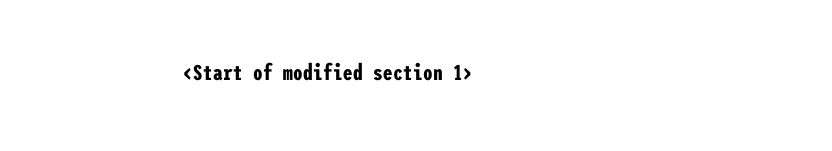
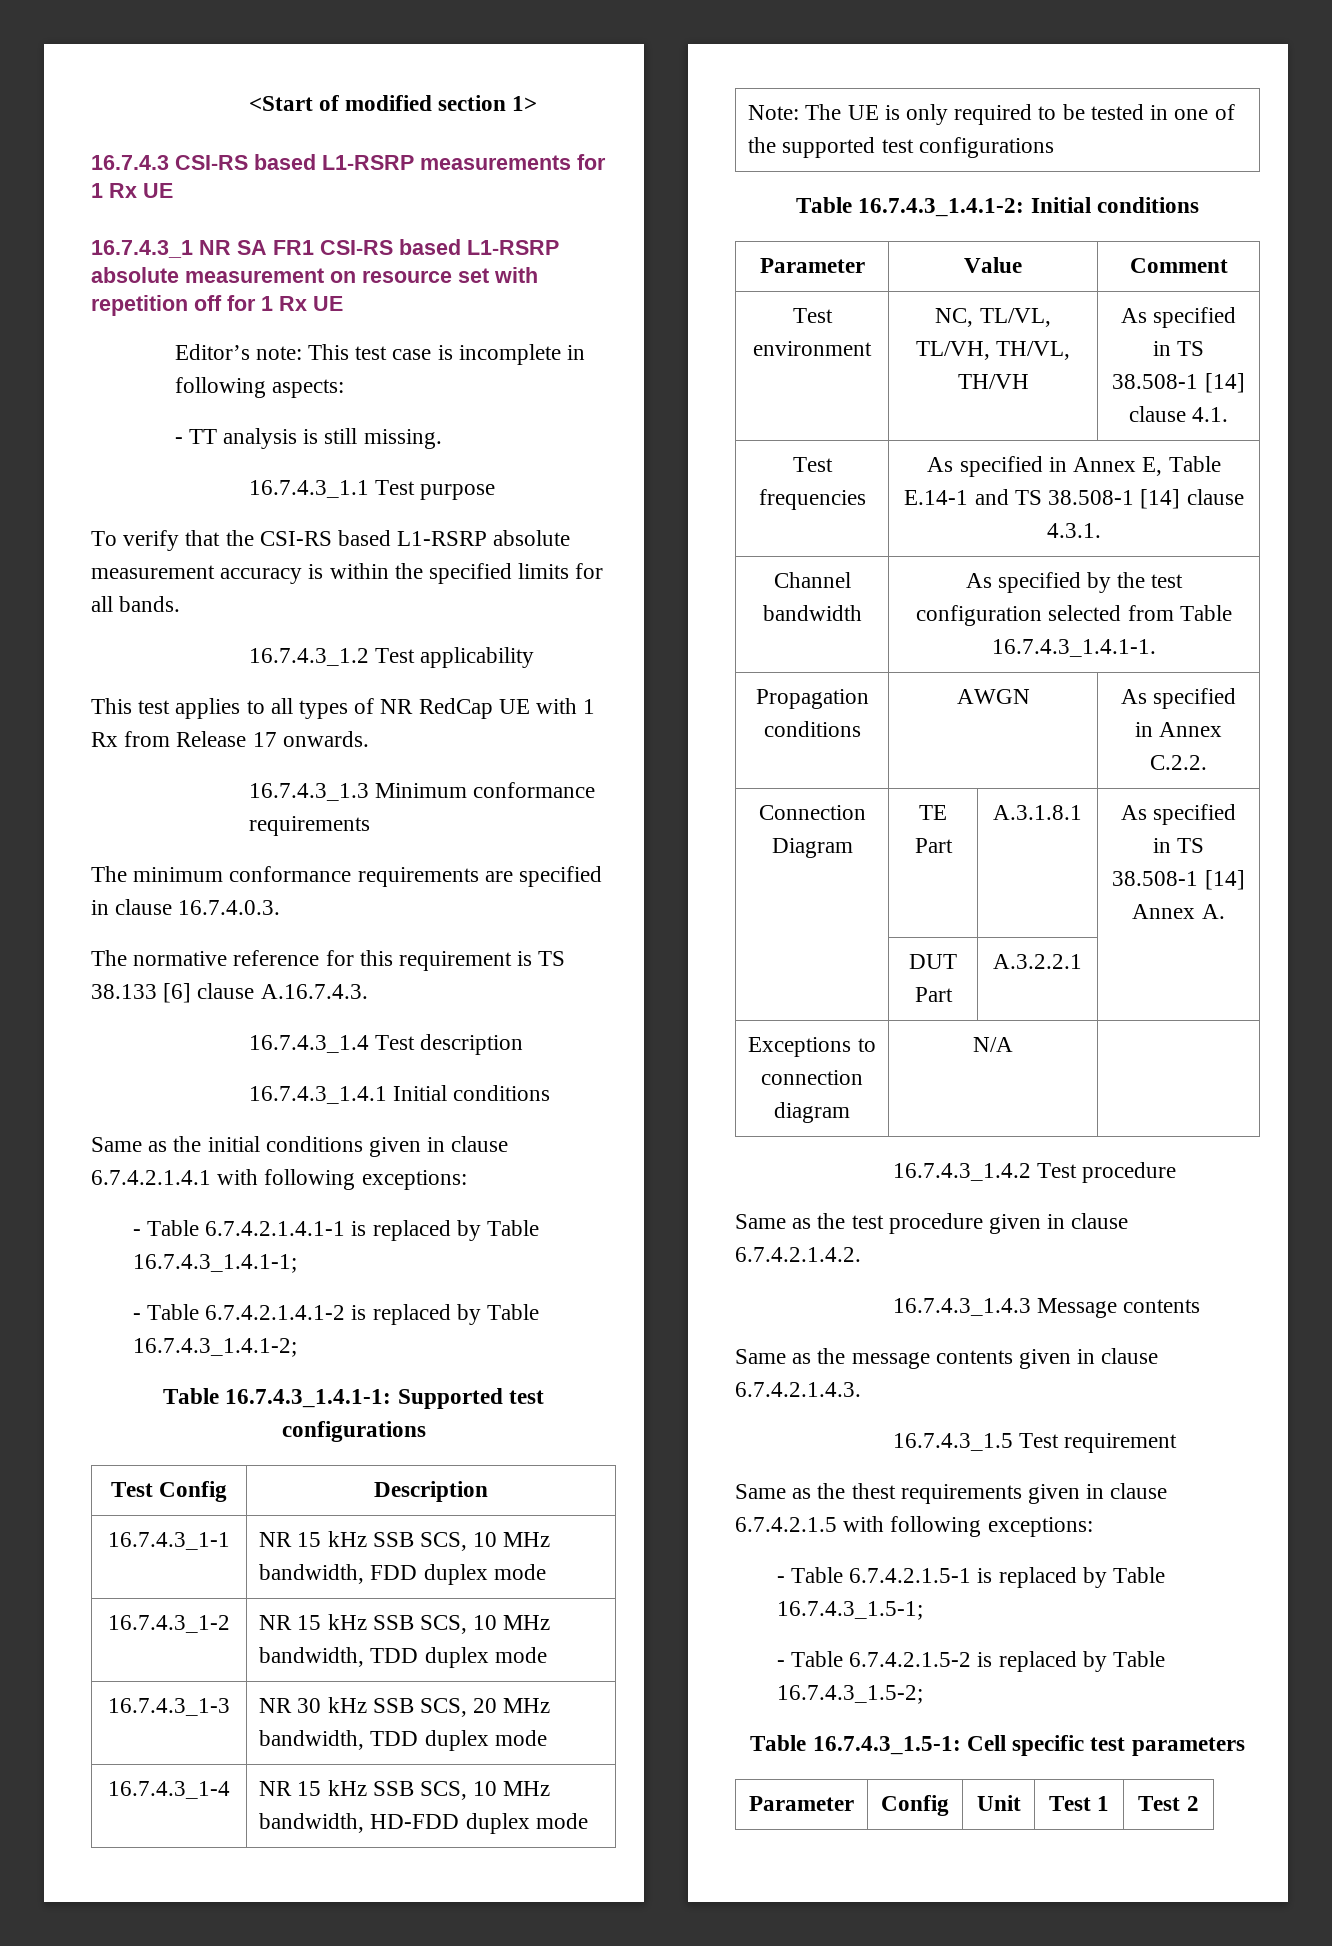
+ 16.7.4.3 CSI-RS based L1-RSRP measurements for 1 Rx UE
+ 16.7.4.3_1 NR SA FR1 CSI-RS based L1-RSRP absolute measurement on resource set with repetition off for 1 Rx UE
+ Editor’s note: This test case is incomplete in following aspects:
+ - TT analysis is still missing.
+ 16.7.4.3_1.1 Test purpose
+ To verify that the CSI-RS based L1-RSRP absolute measurement accuracy is within the specified limits for all bands.
+ 16.7.4.3_1.2 Test applicability
+ This test applies to all types of NR RedCap UE with 1 Rx from Release 17 onwards.
+ 16.7.4.3_1.3 Minimum conformance requirements
+ The minimum conformance requirements are specified in clause 16.7.4.0.3.
+ The normative reference for this requirement is TS 38.133 [6] clause A.16.7.4.3.
+ 16.7.4.3_1.4 Test description
+ 16.7.4.3_1.4.1 Initial conditions
+ Same as the initial conditions given in clause 6.7.4.2.1.4.1 with following exceptions:
+ - Table 6.7.4.2.1.4.1-1 is replaced by Table 16.7.4.3_1.4.1-1;
+ - Table 6.7.4.2.1.4.1-2 is replaced by Table 16.7.4.3_1.4.1-2;
+ Table 16.7.4.3_1.4.1-1: Supported test configurations
+ Test Config | Description
+ 16.7.4.3_1-1 | NR 15 kHz SSB SCS, 10 MHz bandwidth, FDD duplex mode
+ 16.7.4.3_1-2 | NR 15 kHz SSB SCS, 10 MHz bandwidth, TDD duplex mode
+ 16.7.4.3_1-3 | NR 30 kHz SSB SCS, 20 MHz bandwidth, TDD duplex mode
+ 16.7.4.3_1-4 | NR 15 kHz SSB SCS, 10 MHz bandwidth, HD-FDD duplex mode
+ Note: The UE is only required to be tested in one of the supported test configurations
+ Table 16.7.4.3_1.4.1-2: Initial conditions
+ Parameter | Value | Comment
+ Test environment | NC, TL/VL, TL/VH, TH/VL, TH/VH | As specified in TS 38.508-1 [14] clause 4.1.
+ Test frequencies | As specified in Annex E, Table E.14-1 and TS 38.508-1 [14] clause 4.3.1.
+ Channel bandwidth | As specified by the test configuration selected from Table 16.7.4.3_1.4.1-1.
+ Propagation conditions | AWGN | As specified in Annex C.2.2.
+ Connection Diagram | TE Part | A.3.1.8.1 | As specified in TS 38.508-1 [14] Annex A.
+ | DUT Part | A.3.2.2.1 |
+ Exceptions to connection diagram | N/A |
+ 16.7.4.3_1.4.2 Test procedure
+ Same as the test procedure given in clause 6.7.4.2.1.4.2.
+ 16.7.4.3_1.4.3 Message contents
+ Same as the message contents given in clause 6.7.4.2.1.4.3.
+ 16.7.4.3_1.5 Test requirement
+ Same as the thest requirements given in clause 6.7.4.2.1.5 with following exceptions:
+ - Table 6.7.4.2.1.5-1 is replaced by Table 16.7.4.3_1.5-1;
+ - Table 6.7.4.2.1.5-2 is replaced by Table 16.7.4.3_1.5-2;
+ Table 16.7.4.3_1.5-1: Cell specific test parameters
+ Parameter | Config | Unit | Test 1 | Test 2

